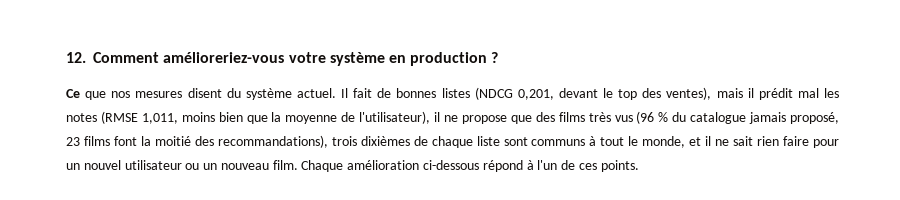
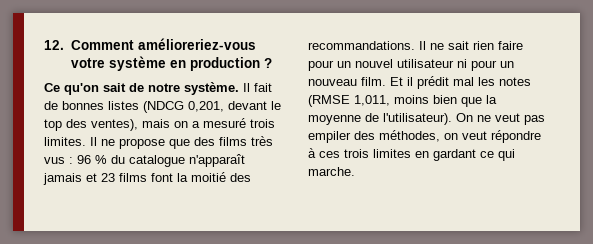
- Ce que nos mesures disent du système actuel.
+ Ce qu'on sait de notre système.
- Il fait de bonnes listes (NDCG 0,201, devant le top des ventes), mais il prédit mal les notes (RMSE 1,011, moins bien que la moyenne de l'utilisateur), il ne propose que des films très vus (96 % du catalogue jamais proposé, 23 films font la moitié des recommandations), trois dixièmes de chaque liste sont communs à tout le monde, et il ne sait rien faire pour un nouvel utilisateur ou un nouveau film. Chaque amélioration ci-dessous répond à l'un de ces points.
+ Il fait de bonnes listes (NDCG 0,201, devant le top des ventes), mais on a mesuré trois limites. Il ne propose que des films très vus : 96 % du catalogue n'apparaît jamais et 23 films font la moitié des recommandations. Il ne sait rien faire pour un nouvel utilisateur ni pour un nouveau film. Et il prédit mal les notes (RMSE 1,011, moins bien que la moyenne de l'utilisateur). On ne veut pas empiler des méthodes, on veut répondre à ces trois limites en gardant ce qui marche.

